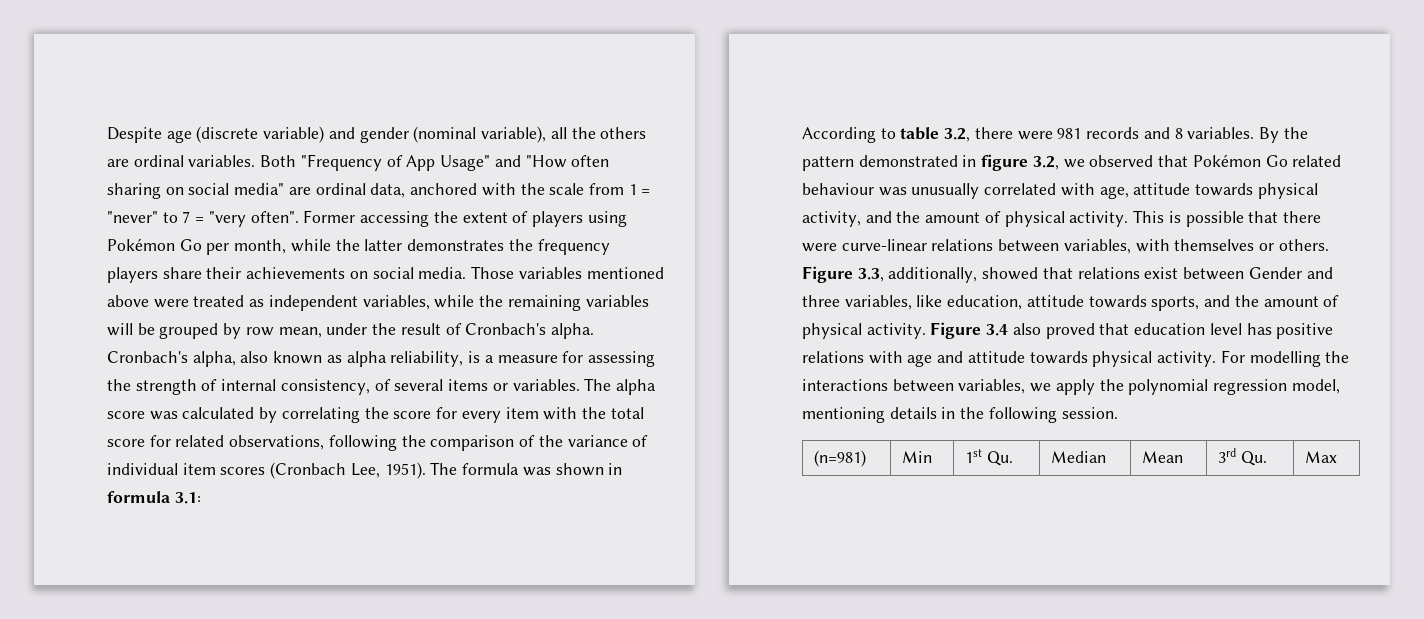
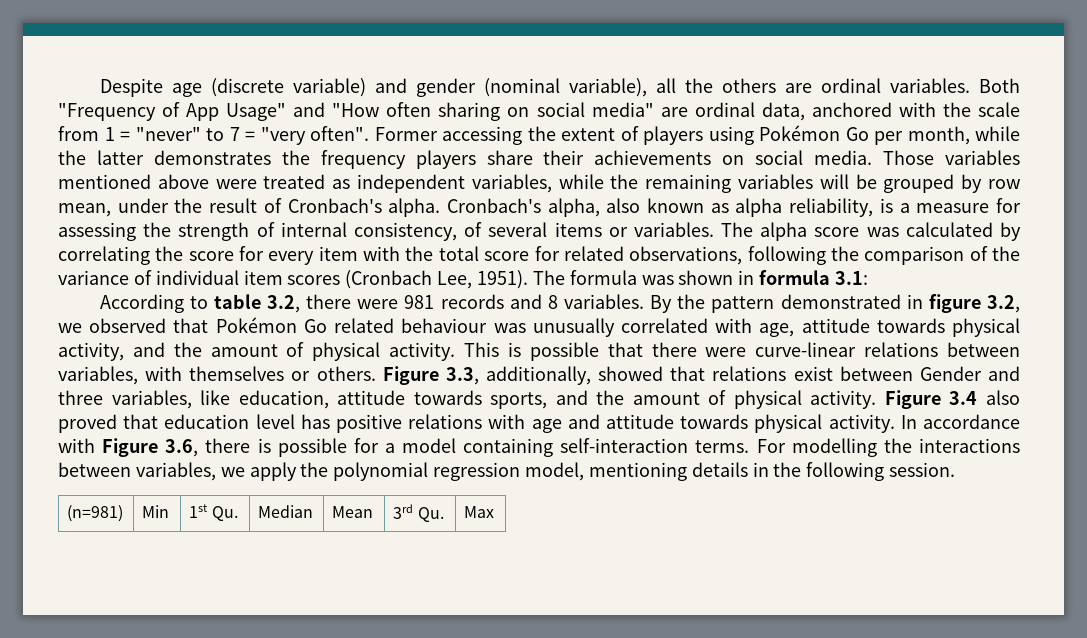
+ In accordance with Figure 3.6, there is possible for a model containing self-interaction terms.

